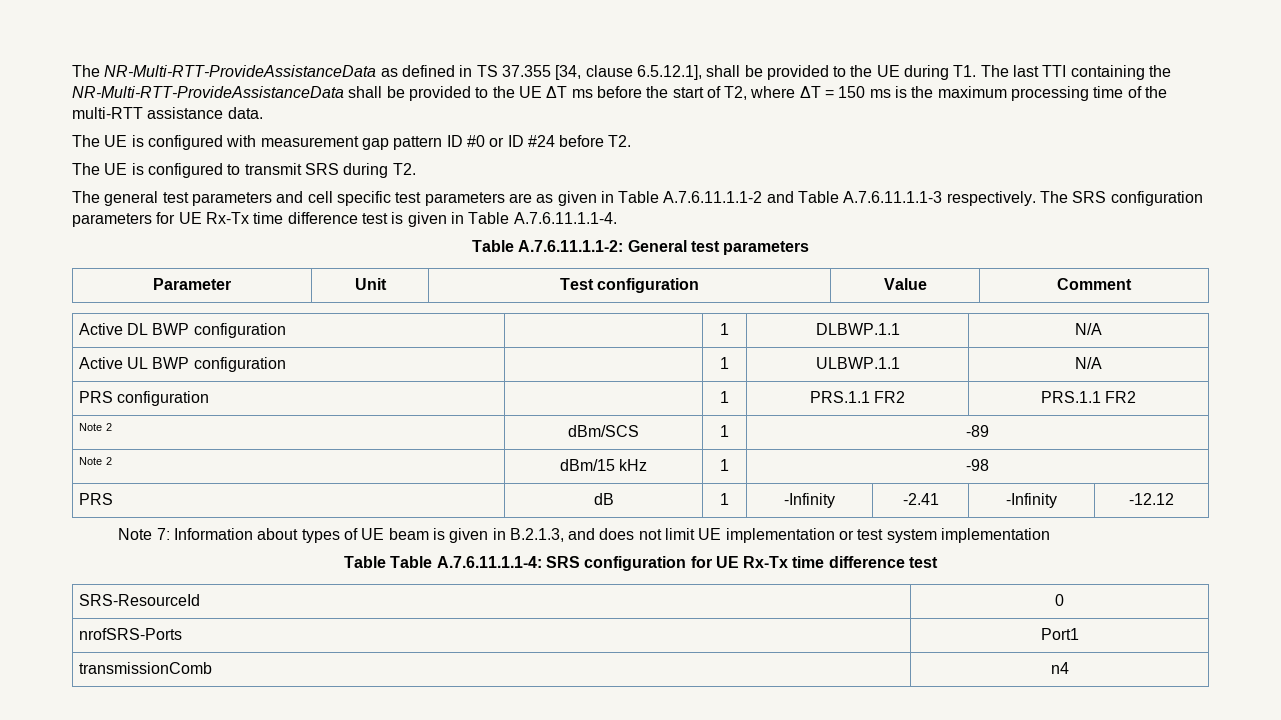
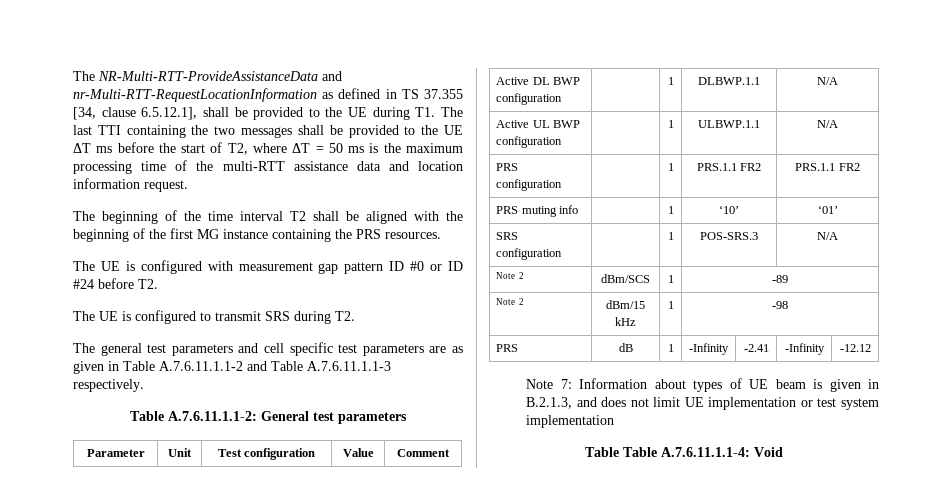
- The NR-Multi-RTT-ProvideAssistanceData as defined in TS 37.355 [34, clause 6.5.12.1], shall be provided to the UE during T1. The last TTI containing the NR-Multi-RTT-ProvideAssistanceData shall be provided to the UE ΔT ms before the start of T2, where ΔT = 150 ms is the maximum processing time of the multi-RTT assistance data.
+ The NR-Multi-RTT-ProvideAssistanceData and nr-Multi-RTT-RequestLocationInformation as defined in TS 37.355 [34, clause 6.5.12.1], shall be provided to the UE during T1. The last TTI containing the two messages shall be provided to the UE ΔT ms before the start of T2, where ΔT = 50 ms is the maximum processing time of the multi-RTT assistance data and location information request.
+ The beginning of the time interval T2 shall be aligned with the beginning of the first MG instance containing the PRS resources.
- The SRS configuration parameters for UE Rx-Tx time difference test is given in Table A.7.6.11.1.1-4.
+ PRS muting info | | 1 | ‘10’ | ‘01’
+ SRS configuration | | 1 | POS-SRS.3 | N/A
- Table Table A.7.6.11.1.1-4: SRS configuration for UE Rx-Tx time difference test
- SRS-ResourceId | 0
- nrofSRS-Ports | Port1
- transmissionComb | n4
+ Table Table A.7.6.11.1.1-4: Void

